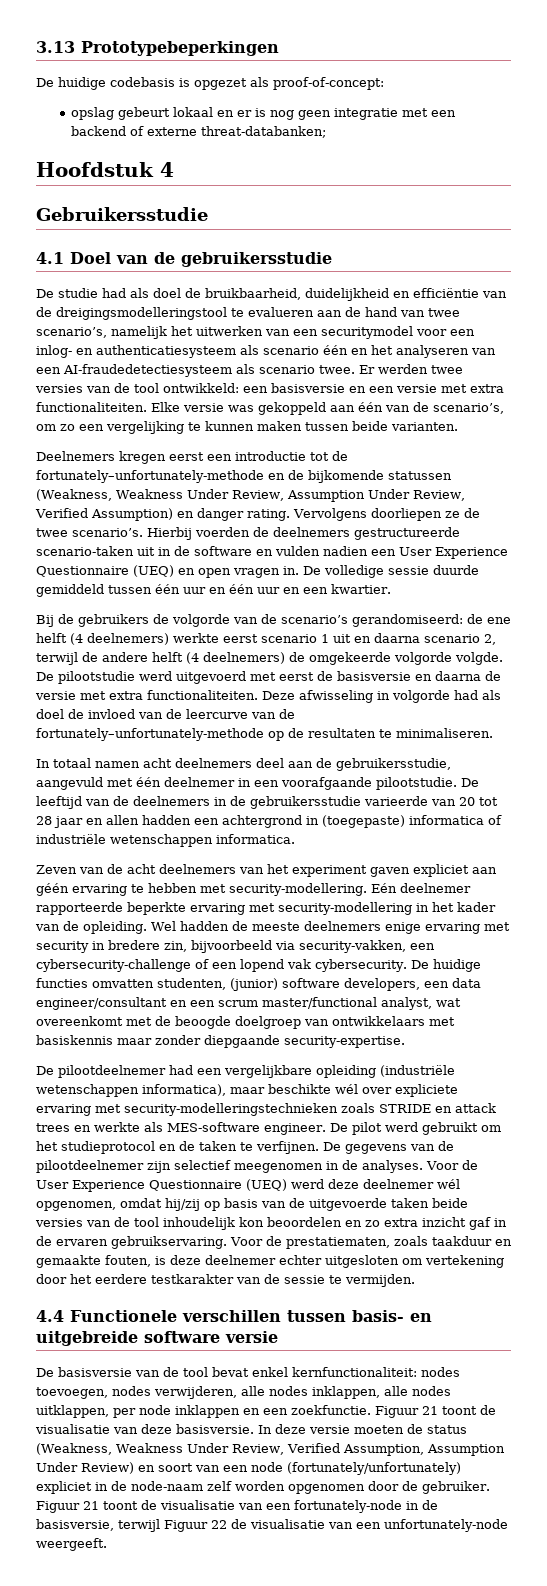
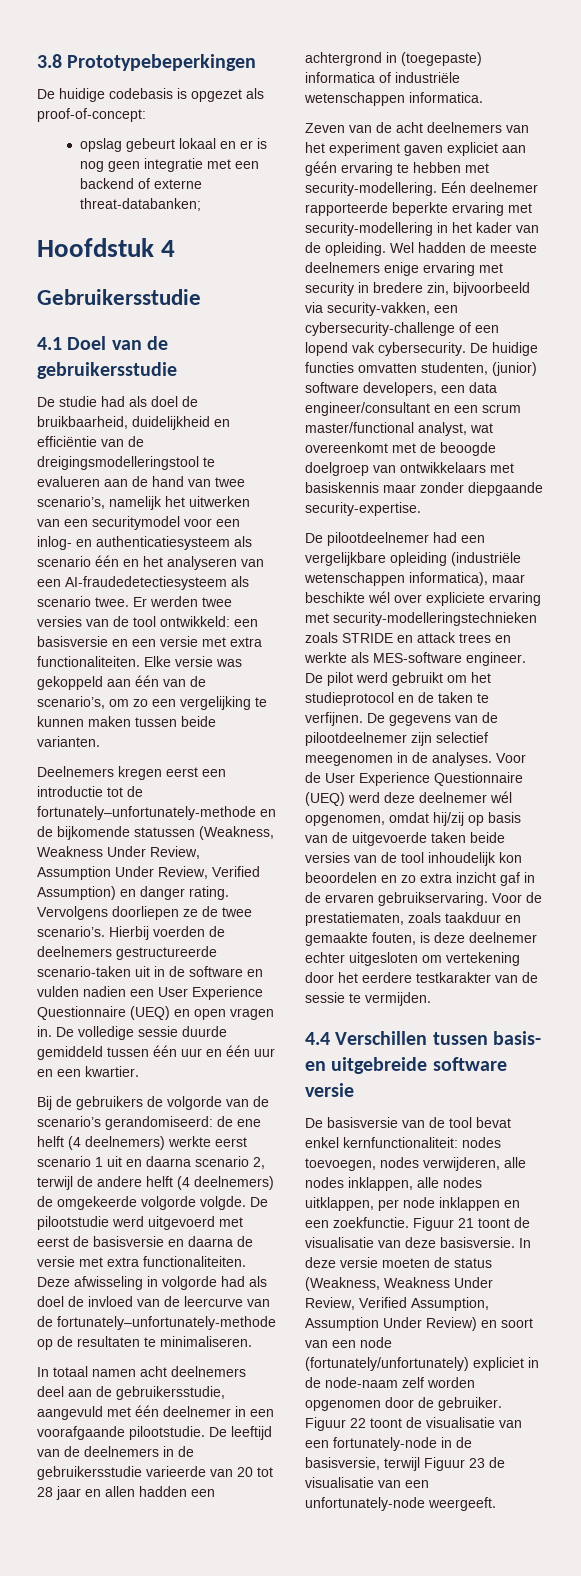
- 3.13 Prototypebeperkingen
+ 3.8 Prototypebeperkingen
- 4.4 Functionele verschillen tussen basis- en uitgebreide software versie
+ 4.4 Verschillen tussen basis- en uitgebreide software versie
- Figuur 21 toont de visualisatie van een fortunately-node in de basisversie, terwijl Figuur 22 de visualisatie van een unfortunately-node weergeeft.
+ Figuur 22 toont de visualisatie van een fortunately-node in de basisversie, terwijl Figuur 23 de visualisatie van een unfortunately-node weergeeft.

